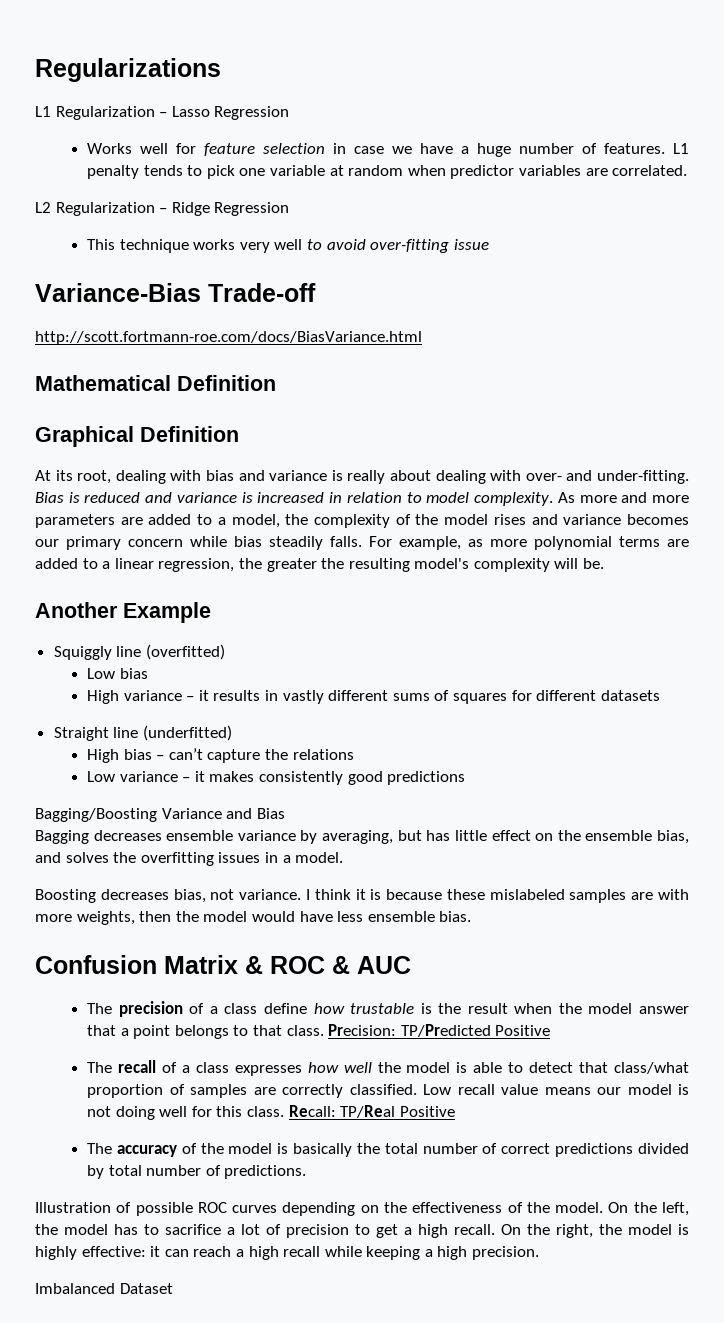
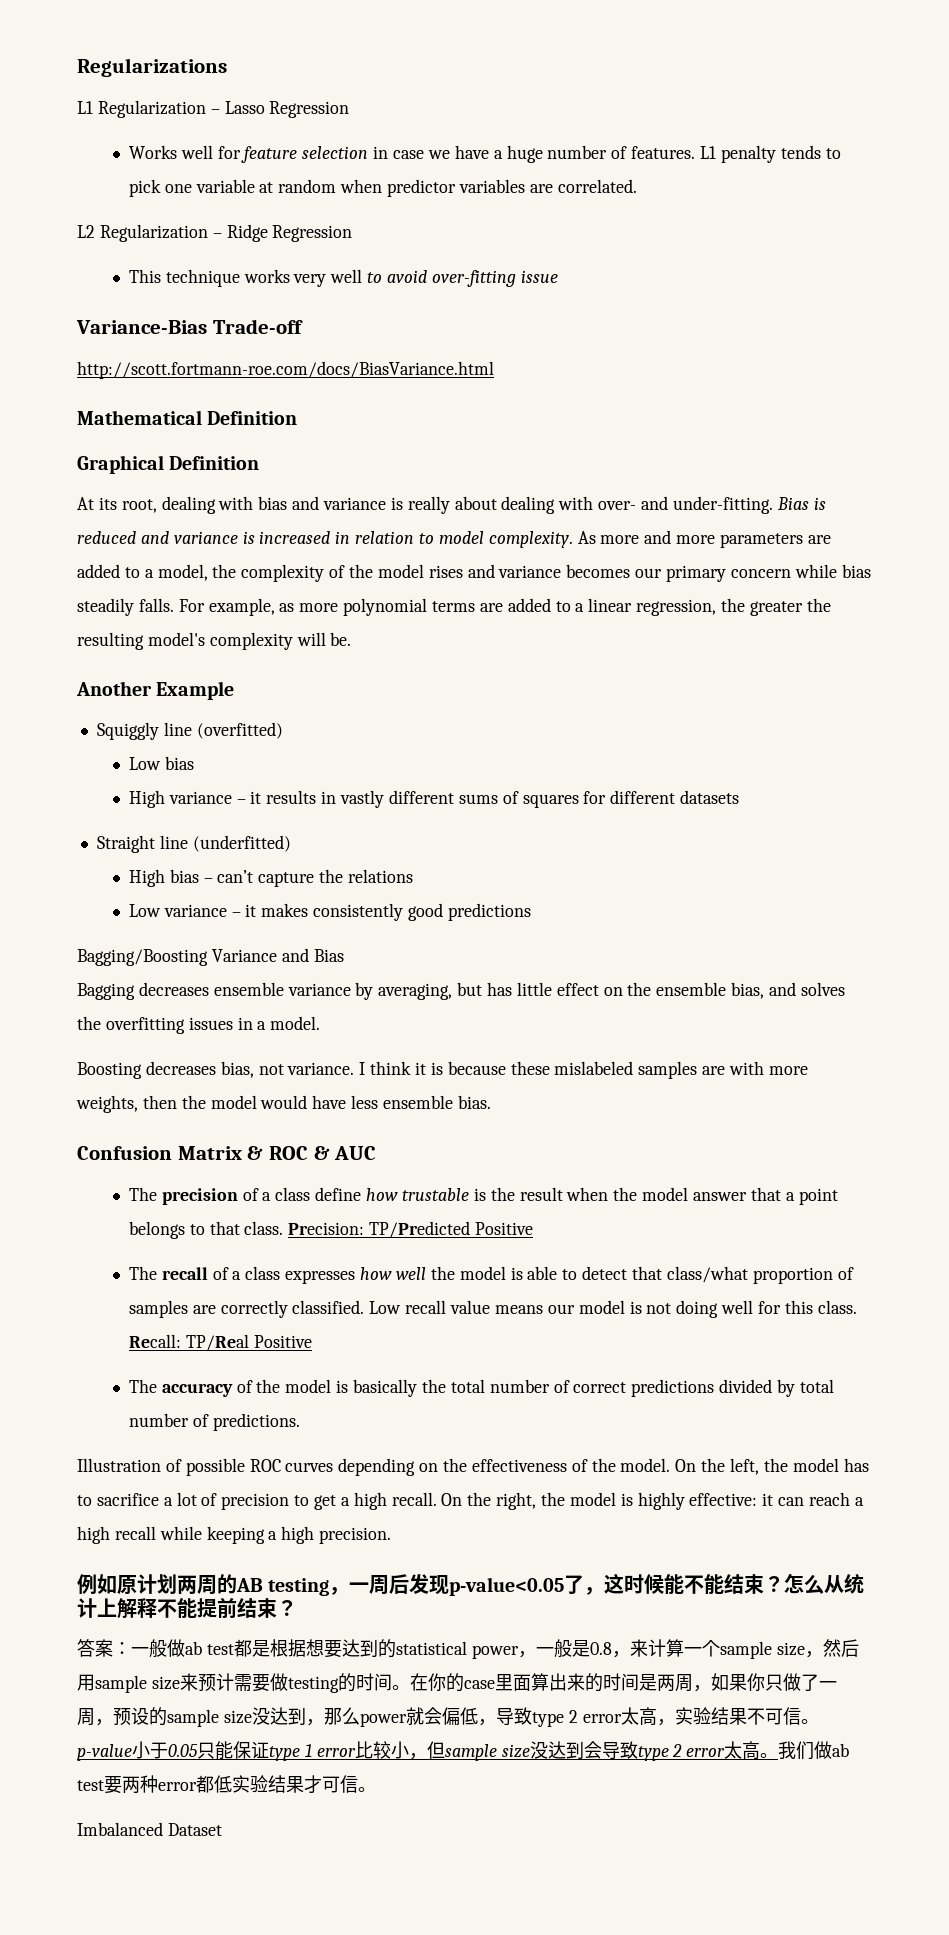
+ 例如原计划两周的AB testing，一周后发现p-value<0.05了，这时候能不能结束？怎么从统计上解释不能提前结束？
+ 答案：一般做ab test都是根据想要达到的statistical power，一般是0.8，来计算一个sample size，然后用sample size来预计需要做testing的时间。在你的case里面算出来的时间是两周，如果你只做了一周，预设的sample size没达到，那么power就会偏低，导致type 2 error太高，实验结果不可信。p-value小于0.05只能保证type 1 error比较小，但sample size没达到会导致type 2 error太高。我们做ab test要两种error都低实验结果才可信。

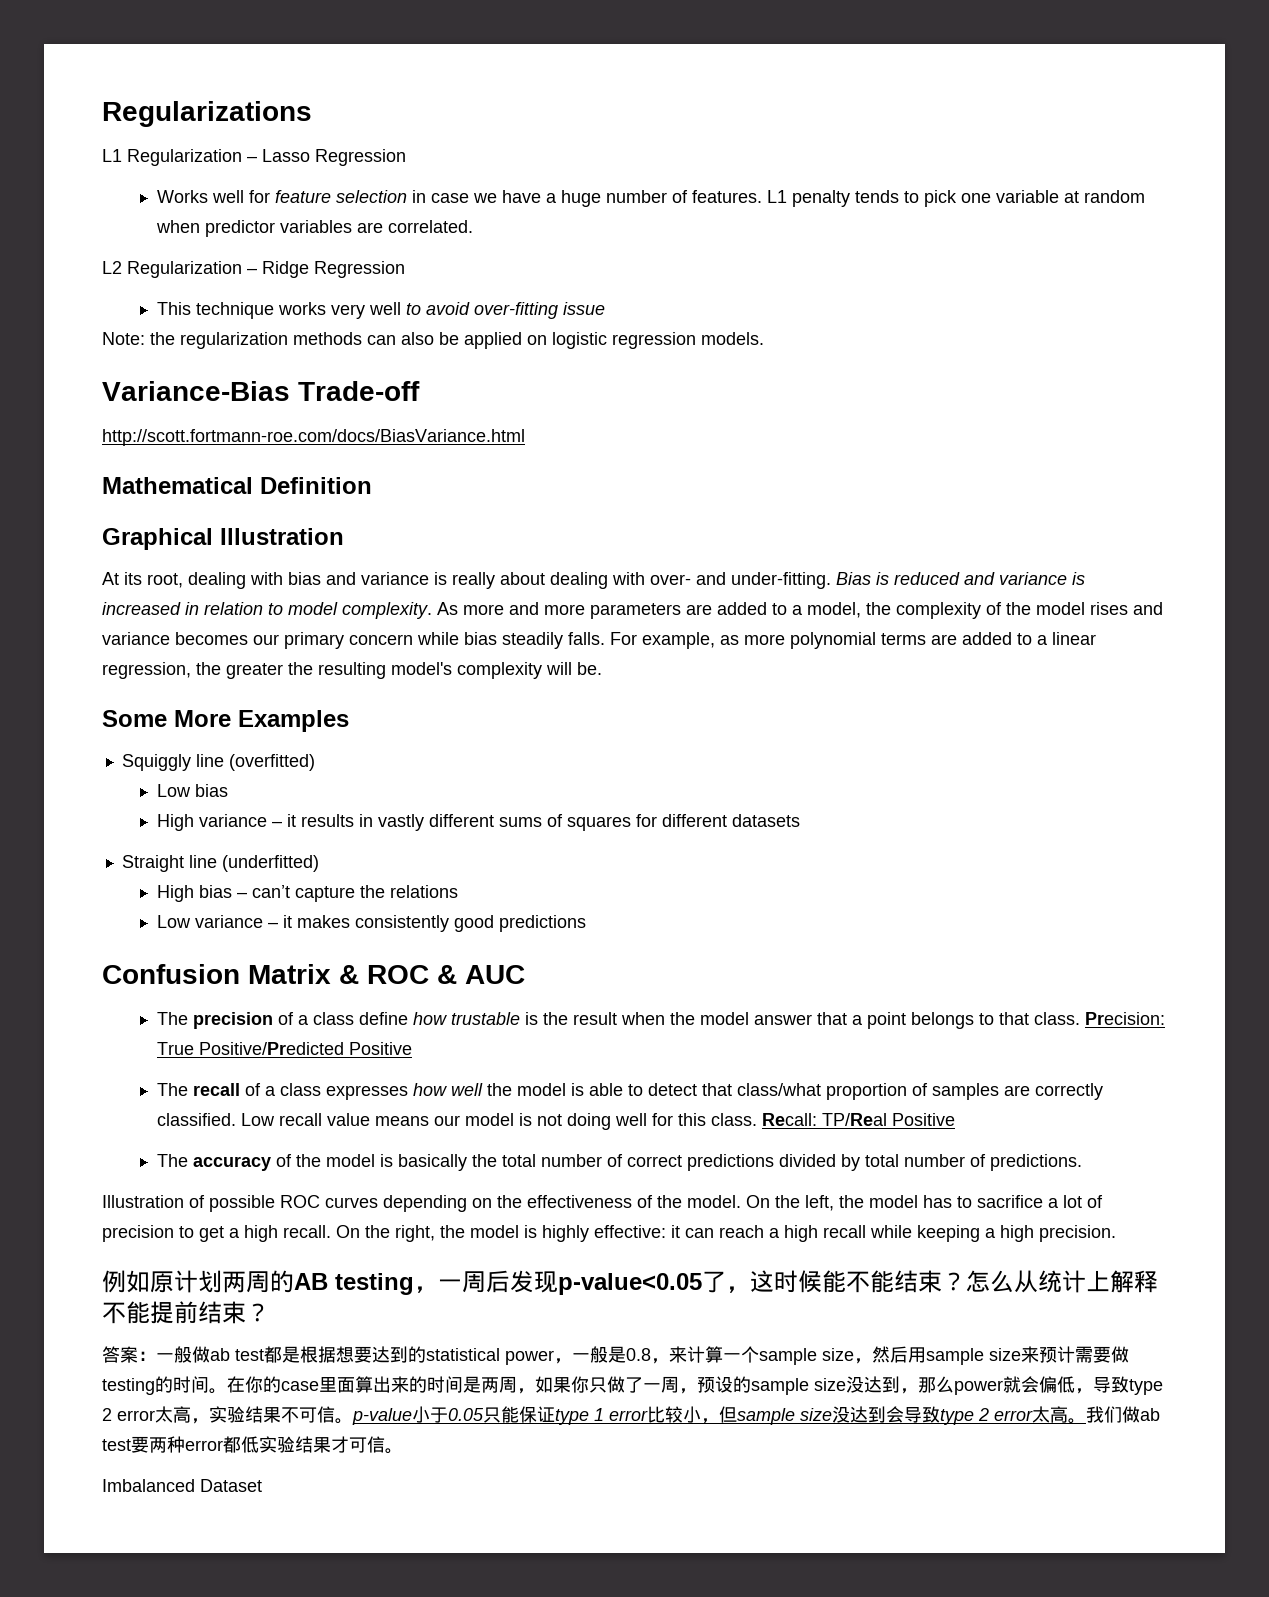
+ Note: the regularization methods can also be applied on logistic regression models.
- Graphical Definition
+ Graphical Illustration
- Another Example
+ Some More Examples
- Bagging/Boosting Variance and Bias
- Bagging decreases ensemble variance by averaging, but has little effect on the ensemble bias, and solves the overfitting issues in a model.
- Boosting decreases bias, not variance. I think it is because these mislabeled samples are with more weights, then the model would have less ensemble bias.
- Precision: TP/Predicted Positive
+ Precision: True Positive/Predicted Positive

